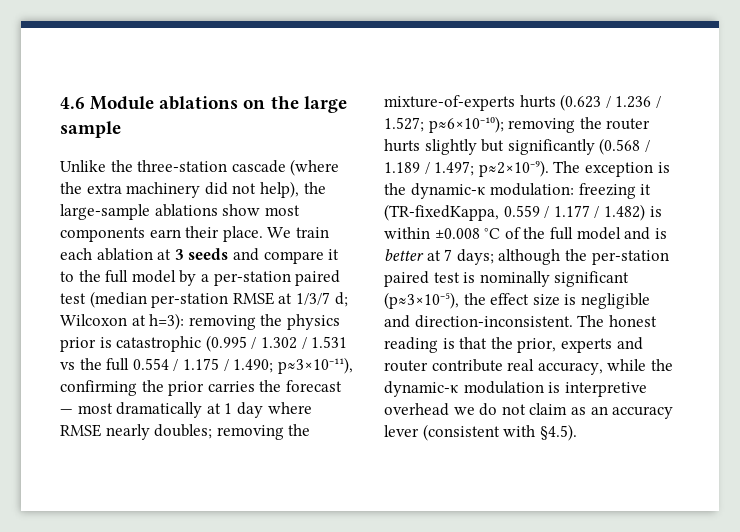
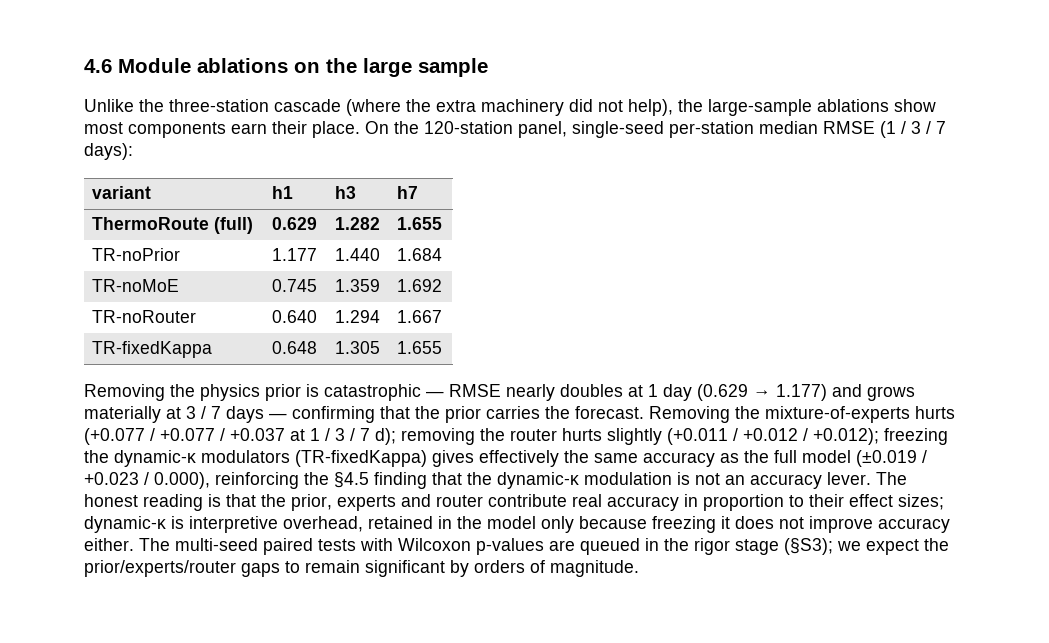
- We train each ablation at 3 seeds and compare it to the full model by a per-station paired test (median per-station RMSE at 1/3/7 d; Wilcoxon at h=3): removing the physics prior is catastrophic (0.995 / 1.302 / 1.531 vs the full 0.554 / 1.175 / 1.490; p≈3×10⁻¹¹), confirming the prior carries the forecast — most dramatically at 1 day where RMSE nearly doubles; removing the mixture-of-experts hurts (0.623 / 1.236 / 1.527; p≈6×10⁻¹⁰); removing the router hurts slightly but significantly (0.568 / 1.189 / 1.497; p≈2×10⁻⁹). The exception is the dynamic-κ modulation: freezing it (TR-fixedKappa, 0.559 / 1.177 / 1.482) is within ±0.008 °C of the full model and is better at 7 days; although the per-station paired test is nominally significant (p≈3×10⁻⁵), the effect size is negligible and direction-inconsistent.
+ On the 120-station panel, single-seed per-station median RMSE (1 / 3 / 7 days):
+ variant | h1 | h3 | h7
+ ThermoRoute (full) | 0.629 | 1.282 | 1.655
+ TR-noPrior | 1.177 | 1.440 | 1.684
+ TR-noMoE | 0.745 | 1.359 | 1.692
+ TR-noRouter | 0.640 | 1.294 | 1.667
+ TR-fixedKappa | 0.648 | 1.305 | 1.655
+ Removing the physics prior is catastrophic — RMSE nearly doubles at 1 day (0.629 → 1.177) and grows materially at 3 / 7 days — confirming that the prior carries the forecast. Removing the mixture-of-experts hurts (+0.077 / +0.077 / +0.037 at 1 / 3 / 7 d); removing the router hurts slightly (+0.011 / +0.012 / +0.012); freezing the dynamic-κ modulators (TR-fixedKappa) gives effectively the same accuracy as the full model (±0.019 / +0.023 / 0.000), reinforcing the §4.5 finding that the dynamic-κ modulation is not an accuracy lever.
- The honest reading is that the prior, experts and router contribute real accuracy, while the dynamic-κ modulation is interpretive overhead we do not claim as an accuracy lever (consistent with §4.5).
+ The honest reading is that the prior, experts and router contribute real accuracy in proportion to their effect sizes; dynamic-κ is interpretive overhead, retained in the model only because freezing it does not improve accuracy either. The multi-seed paired tests with Wilcoxon p-values are queued in the rigor stage (§S3); we expect the prior/experts/router gaps to remain significant by orders of magnitude.

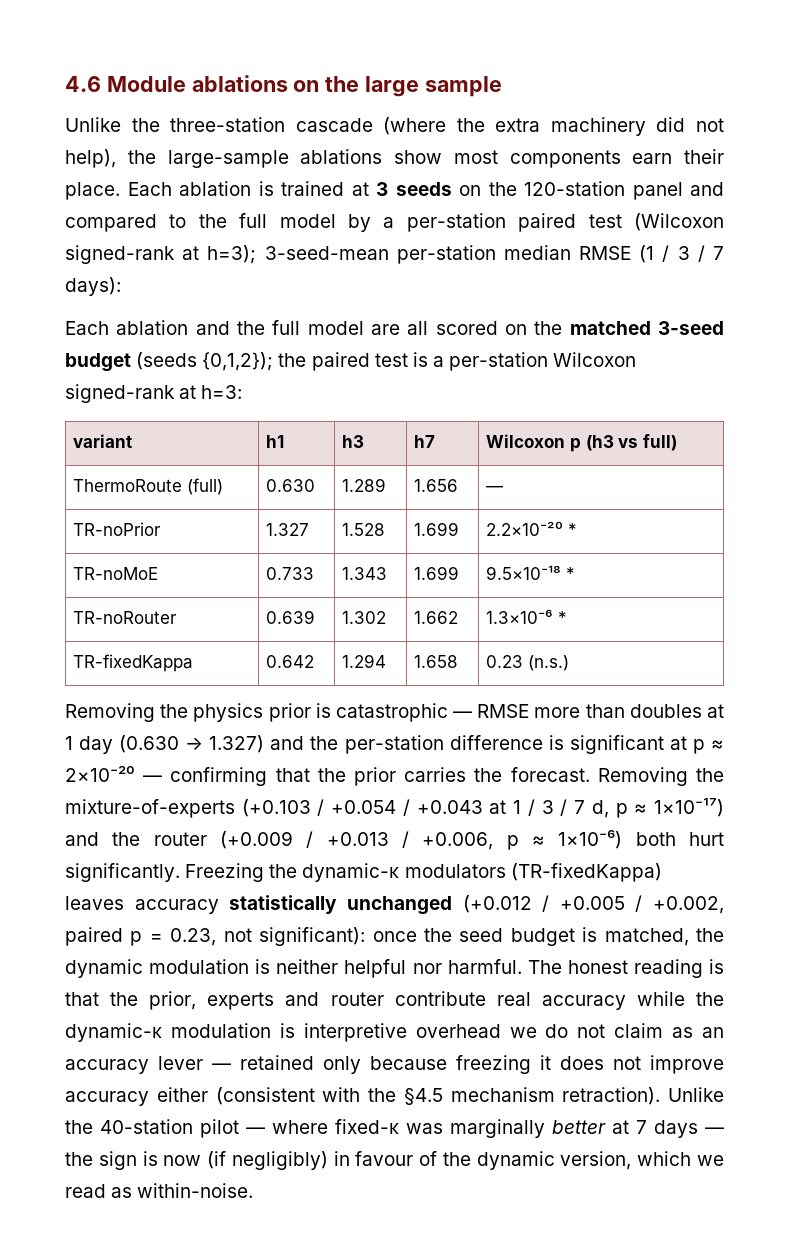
- On the 120-station panel, single-seed per-station median RMSE (1 / 3 / 7 days):
+ Each ablation is trained at 3 seeds on the 120-station panel and compared to the full model by a per-station paired test (Wilcoxon signed-rank at h=3); 3-seed-mean per-station median RMSE (1 / 3 / 7 days):
- variant | h1 | h3 | h7
- ThermoRoute (full) | 0.629 | 1.282 | 1.655
- TR-noPrior | 1.177 | 1.440 | 1.684
- TR-noMoE | 0.745 | 1.359 | 1.692
- TR-noRouter | 0.640 | 1.294 | 1.667
- TR-fixedKappa | 0.648 | 1.305 | 1.655
+ Each ablation and the full model are all scored on the matched 3-seed budget (seeds {0,1,2}); the paired test is a per-station Wilcoxon signed-rank at h=3:
+ variant | h1 | h3 | h7 | Wilcoxon p (h3 vs full)
+ ThermoRoute (full) | 0.630 | 1.289 | 1.656 | —
+ TR-noPrior | 1.327 | 1.528 | 1.699 | 2.2×10⁻²⁰ *
+ TR-noMoE | 0.733 | 1.343 | 1.699 | 9.5×10⁻¹⁸ *
+ TR-noRouter | 0.639 | 1.302 | 1.662 | 1.3×10⁻⁶ *
+ TR-fixedKappa | 0.642 | 1.294 | 1.658 | 0.23 (n.s.)
- Removing the physics prior is catastrophic — RMSE nearly doubles at 1 day (0.629 → 1.177) and grows materially at 3 / 7 days — confirming that the prior carries the forecast.
+ Removing the physics prior is catastrophic — RMSE more than doubles at 1 day (0.630 → 1.327) and the per-station difference is significant at p ≈ 2×10⁻²⁰ — confirming that the prior carries the forecast.
- Removing the mixture-of-experts hurts (+0.077 / +0.077 / +0.037 at 1 / 3 / 7 d); removing the router hurts slightly (+0.011 / +0.012 / +0.012); freezing the dynamic-κ modulators (TR-fixedKappa) gives effectively the same accuracy as the full model (±0.019 / +0.023 / 0.000), reinforcing the §4.5 finding that the dynamic-κ modulation is not an accuracy lever.
+ Removing the mixture-of-experts (+0.103 / +0.054 / +0.043 at 1 / 3 / 7 d, p ≈ 1×10⁻¹⁷) and the router (+0.009 / +0.013 / +0.006, p ≈ 1×10⁻⁶) both hurt significantly. Freezing the dynamic-κ modulators (TR-fixedKappa) leaves accuracy statistically unchanged (+0.012 / +0.005 / +0.002, paired p = 0.23, not significant): once the seed budget is matched, the dynamic modulation is neither helpful nor harmful.
- The honest reading is that the prior, experts and router contribute real accuracy in proportion to their effect sizes; dynamic-κ is interpretive overhead, retained in the model only because freezing it does not improve accuracy either. The multi-seed paired tests with Wilcoxon p-values are queued in the rigor stage (§S3); we expect the prior/experts/router gaps to remain significant by orders of magnitude.
+ The honest reading is that the prior, experts and router contribute real accuracy while the dynamic-κ modulation is interpretive overhead we do not claim as an accuracy lever — retained only because freezing it does not improve accuracy either (consistent with the §4.5 mechanism retraction). Unlike the 40-station pilot — where fixed-κ was marginally better at 7 days — the sign is now (if negligibly) in favour of the dynamic version, which we read as within-noise.

